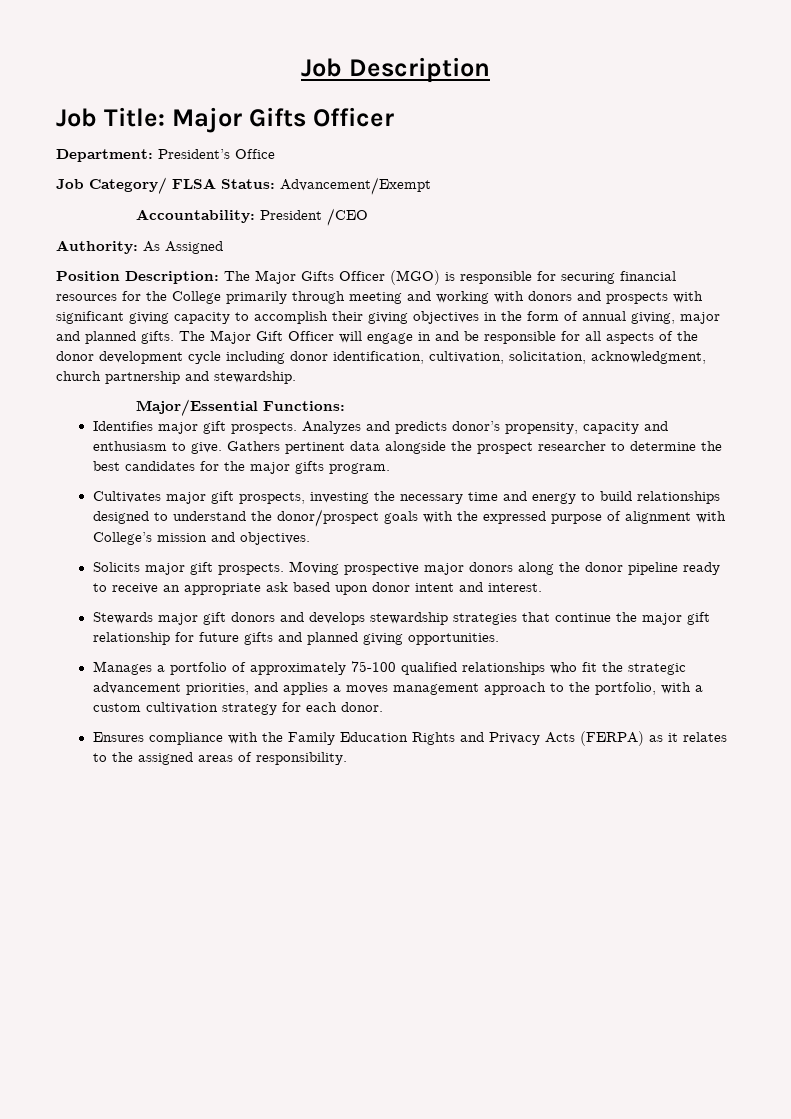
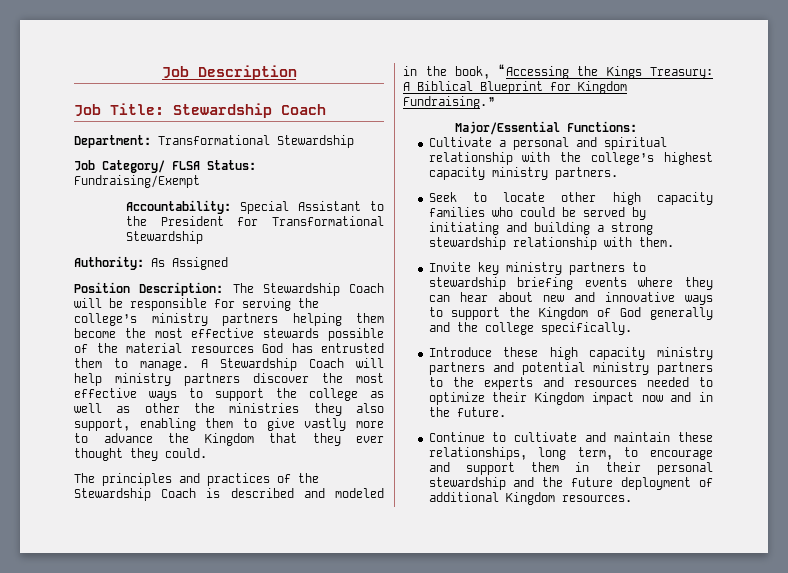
- Job Title: Major Gifts Officer
+ Job Title: Stewardship Coach
- Department: President’s Office
+ Department: Transformational Stewardship
- Job Category/ FLSA Status: Advancement/Exempt
+ Job Category/ FLSA Status: Fundraising/Exempt
- Accountability: President /CEO
+ Accountability: Special Assistant to the President for Transformational Stewardship
- Position Description: The Major Gifts Officer (MGO) is responsible for securing financial resources for the College primarily through meeting and working with donors and prospects with significant giving capacity to accomplish their giving objectives in the form of annual giving, major and planned gifts. The Major Gift Officer will engage in and be responsible for all aspects of the donor development cycle including donor identification, cultivation, solicitation, acknowledgment, church partnership and stewardship.
+ Position Description: The Stewardship Coach will be responsible for serving the college’s ministry partners helping them become the most effective stewards possible of the material resources God has entrusted them to manage. A Stewardship Coach will help ministry partners discover the most effective ways to support the college as well as other the ministries they also support, enabling them to give vastly more to advance the Kingdom that they ever thought they could.
+ The principles and practices of the Stewardship Coach is described and modeled in the book, “Accessing the Kings Treasury: A Biblical Blueprint for Kingdom Fundraising.”
  Major/Essential Functions:
- Identifies major gift prospects. Analyzes and predicts donor’s propensity, capacity and enthusiasm to give. Gathers pertinent data alongside the prospect researcher to determine the best candidates for the major gifts program.
- Cultivates major gift prospects, investing the necessary time and energy to build relationships designed to understand the donor/prospect goals with the expressed purpose of alignment with College’s mission and objectives.
- Solicits major gift prospects. Moving prospective major donors along the donor pipeline ready to receive an appropriate ask based upon donor intent and interest.
- Stewards major gift donors and develops stewardship strategies that continue the major gift relationship for future gifts and planned giving opportunities.
- Manages a portfolio of approximately 75-100 qualified relationships who fit the strategic advancement priorities, and applies a moves management approach to the portfolio, with a custom cultivation strategy for each donor.
- Ensures compliance with the Family Education Rights and Privacy Acts (FERPA) as it relates to the assigned areas of responsibility.
+ Cultivate a personal and spiritual relationship with the college’s highest capacity ministry partners.
+ Seek to locate other high capacity families who could be served by initiating and building a strong stewardship relationship with them.
+ Invite key ministry partners to stewardship briefing events where they can hear about new and innovative ways to support the Kingdom of God generally and the college specifically.
+ Introduce these high capacity ministry partners and potential ministry partners to the experts and resources needed to optimize their Kingdom impact now and in the future.
+ Continue to cultivate and maintain these relationships, long term, to encourage and support them in their personal stewardship and the future deployment of additional Kingdom resources.

